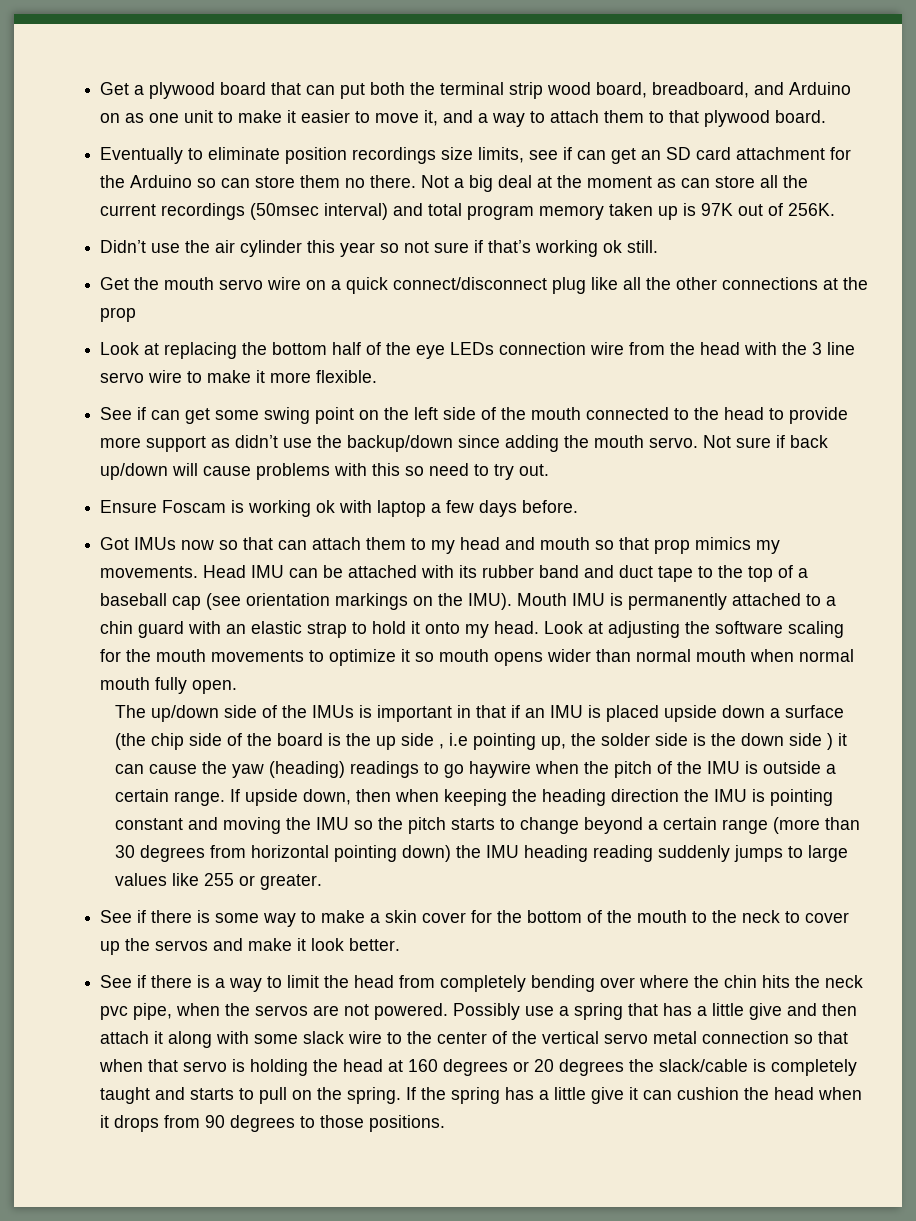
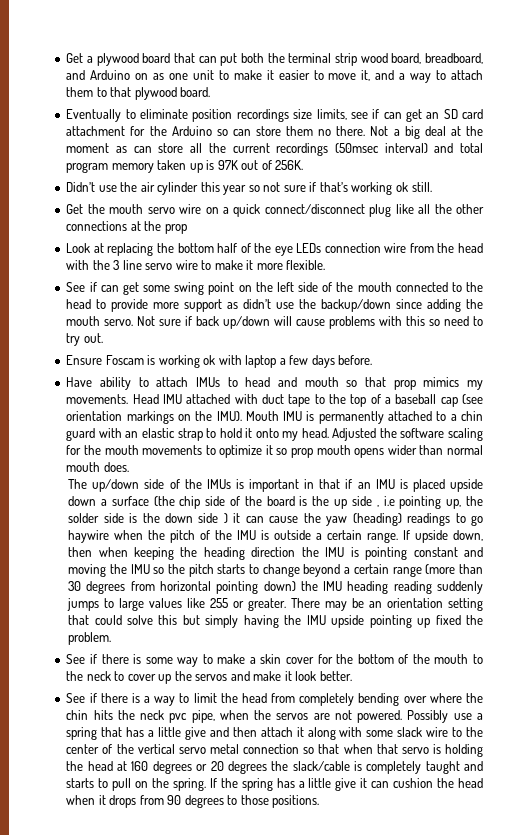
- Got IMUs now so that can attach them to my head and mouth so that prop mimics my movements.
+ Have ability to attach IMUs to head and mouth so that prop mimics my movements.
- Head IMU can be attached with its rubber band and duct tape to the top of a baseball cap (see orientation markings on the IMU).
+ Head IMU attached with duct tape to the top of a baseball cap (see orientation markings on the IMU).
- Look at adjusting the software scaling for the mouth movements to optimize it so mouth opens wider than normal mouth when normal mouth fully open.
+ Adjusted the software scaling for the mouth movements to optimize it so prop mouth opens wider than normal mouth does.
+ There may be an orientation setting that could solve this but simply having the IMU upside pointing up fixed the problem.

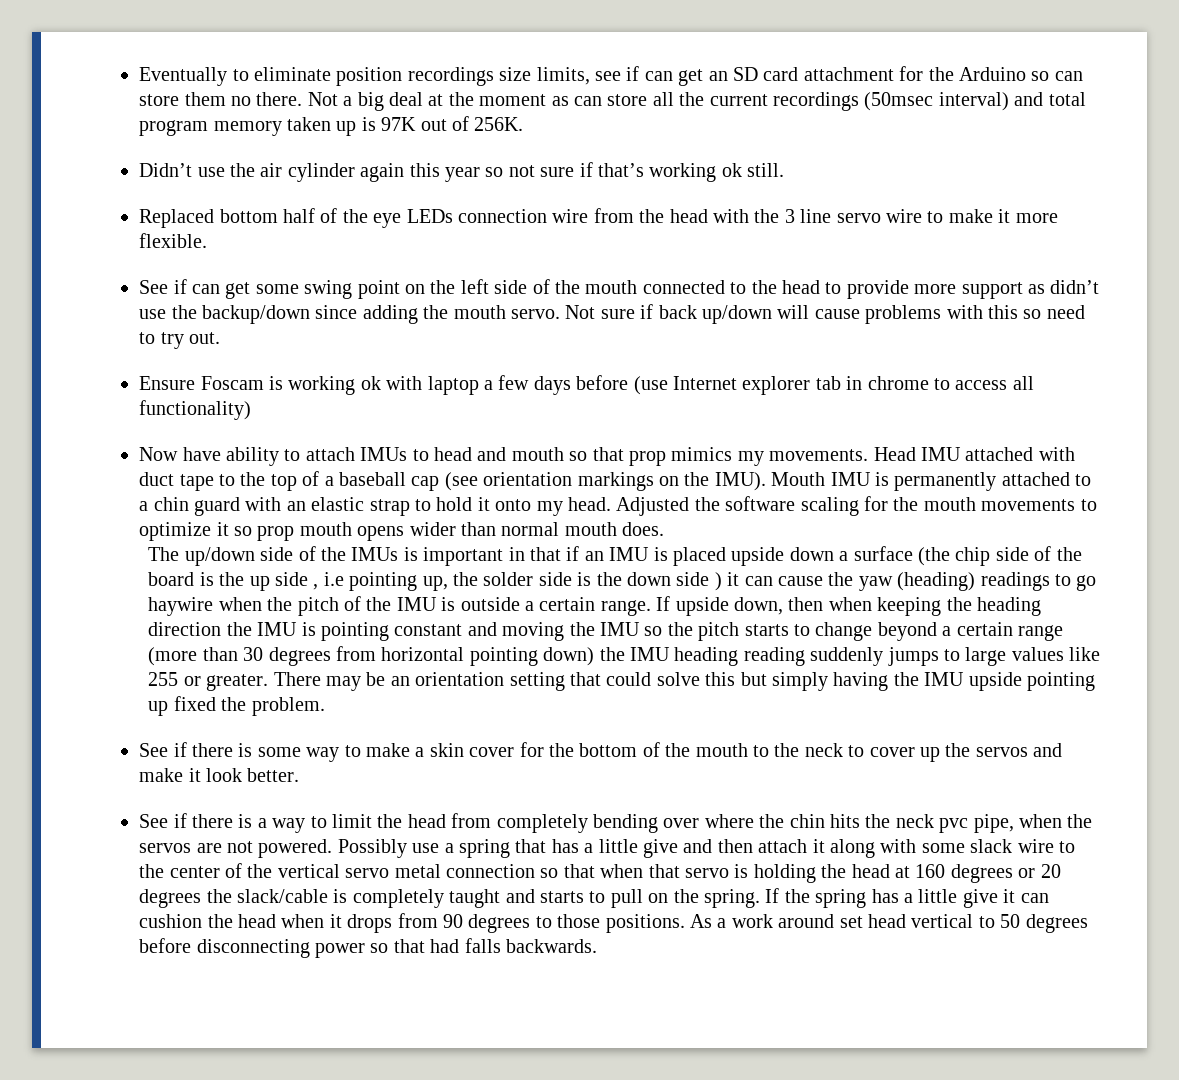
- Get a plywood board that can put both the terminal strip wood board, breadboard, and Arduino on as one unit to make it easier to move it, and a way to attach them to that plywood board.
- Didn’t use the air cylinder this year so not sure if that’s working ok still.
+ Didn’t use the air cylinder again this year so not sure if that’s working ok still.
- Get the mouth servo wire on a quick connect/disconnect plug like all the other connections at the prop
- Look at replacing the bottom half of the eye LEDs connection wire from the head with the 3 line servo wire to make it more flexible.
+ Replaced bottom half of the eye LEDs connection wire from the head with the 3 line servo wire to make it more flexible.
- Ensure Foscam is working ok with laptop a few days before.
- Have ability to attach IMUs to head and mouth so that prop mimics my movements.
+ Ensure Foscam is working ok with laptop a few days before (use Internet explorer tab in chrome to access all functionality)
+ Now have ability to attach IMUs to head and mouth so that prop mimics my movements.
+ As a work around set head vertical to 50 degrees before disconnecting power so that had falls backwards.

